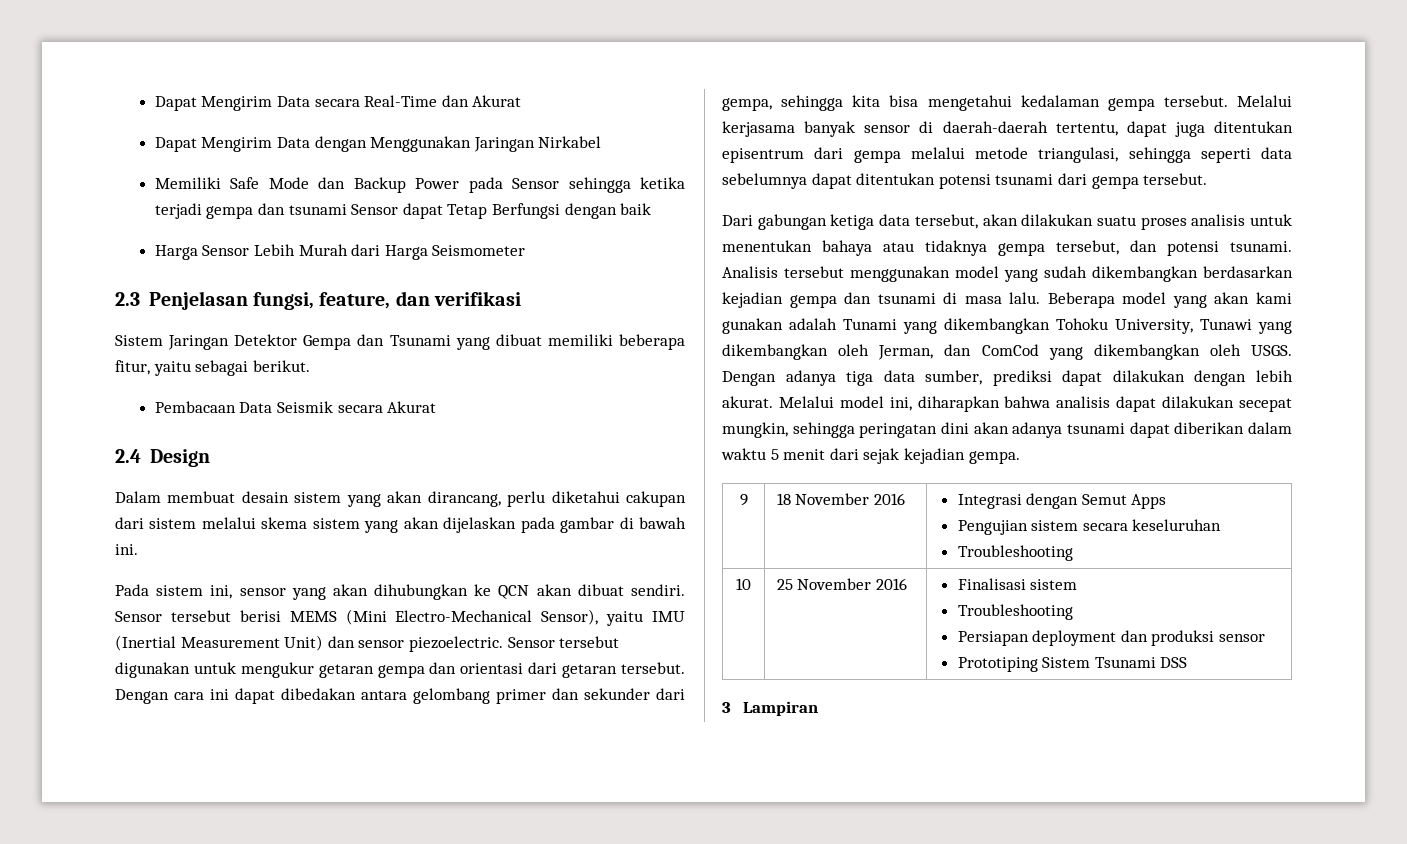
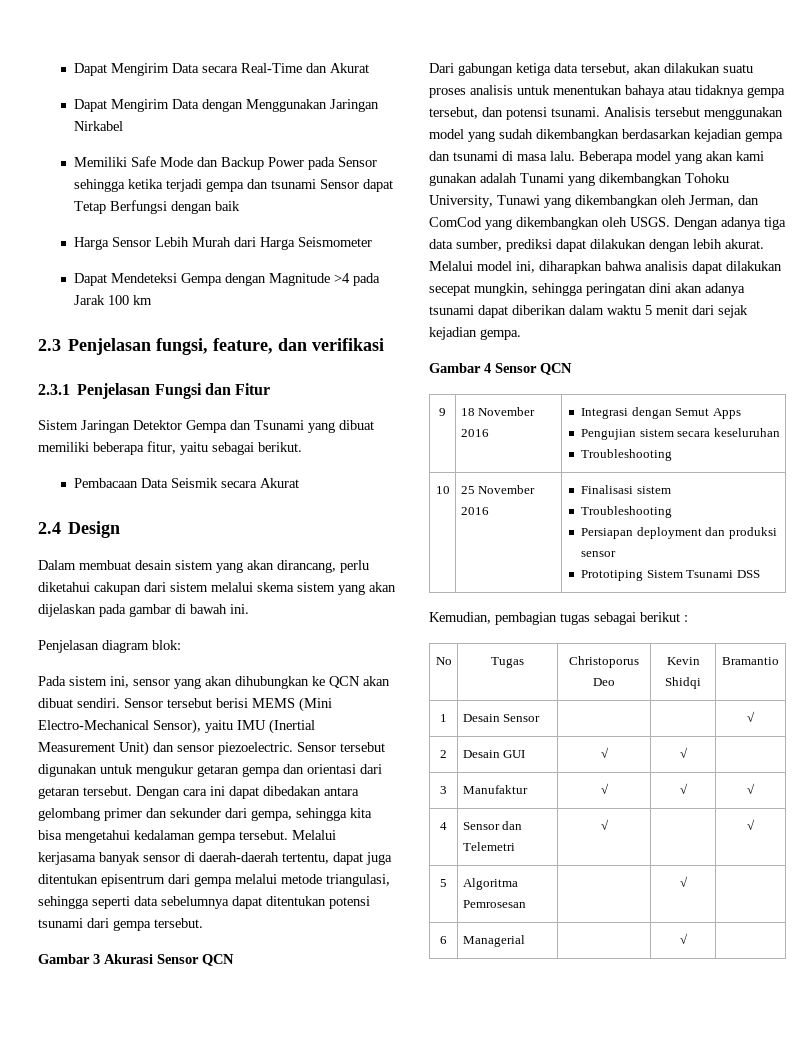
+ Dapat Mendeteksi Gempa dengan Magnitude >4 pada Jarak 100 km
+ 2.3.1 Penjelasan Fungsi dan Fitur
+ Penjelasan diagram blok:
+ Gambar 3 Akurasi Sensor QCN
+ Gambar 4 Sensor QCN
- 3 Lampiran
+ Kemudian, pembagian tugas sebagai berikut :
+ No | Tugas | Christoporus Deo | Kevin Shidqi | Bramantio
+ 1 | Desain Sensor | | | √
+ 2 | Desain GUI | √ | √ |
+ 3 | Manufaktur | √ | √ | √
+ 4 | Sensor dan Telemetri | √ | | √
+ 5 | Algoritma Pemrosesan | | √ |
+ 6 | Managerial | | √ |

